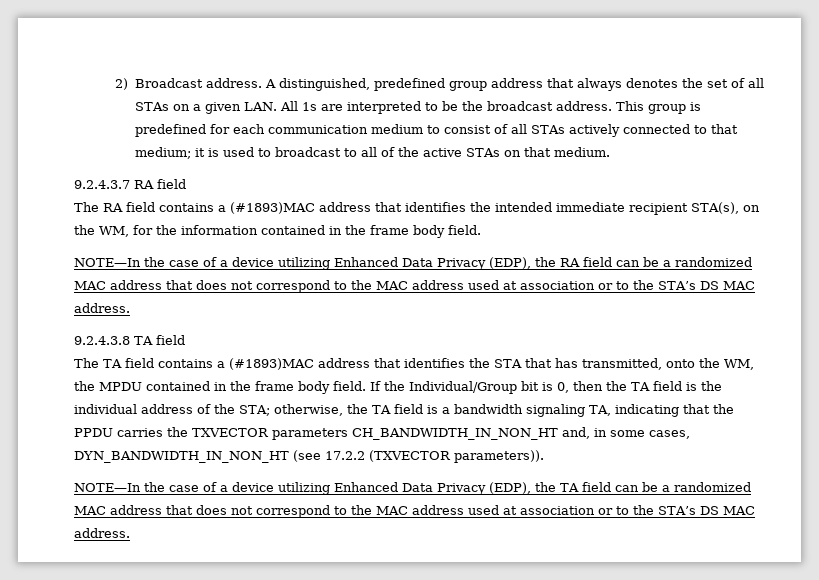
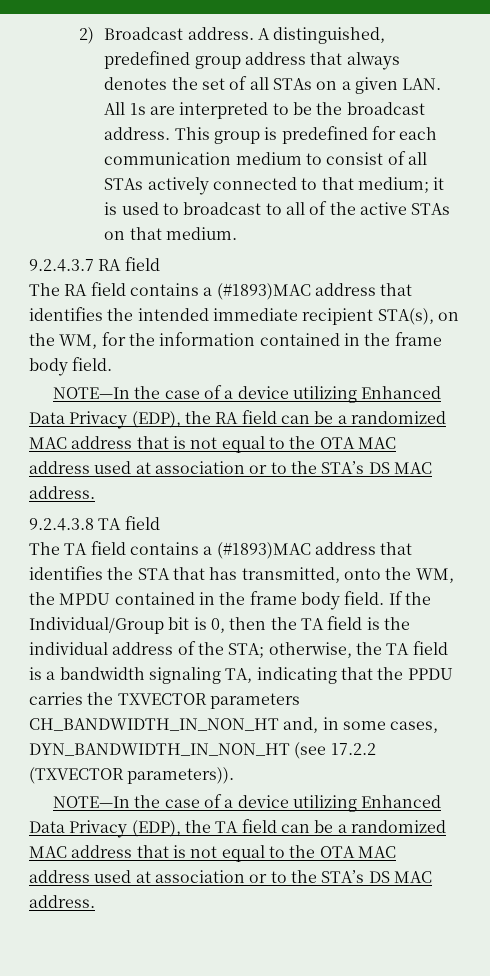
- NOTE—In the case of a device utilizing Enhanced Data Privacy (EDP), the RA field can be a randomized MAC address that does not correspond to the MAC address used at association or to the STA’s DS MAC address.
+ NOTE—In the case of a device utilizing Enhanced Data Privacy (EDP), the RA field can be a randomized MAC address that is not equal to the OTA MAC address used at association or to the STA’s DS MAC address.
- NOTE—In the case of a device utilizing Enhanced Data Privacy (EDP), the TA field can be a randomized MAC address that does not correspond to the MAC address used at association or to the STA’s DS MAC address.
+ NOTE—In the case of a device utilizing Enhanced Data Privacy (EDP), the TA field can be a randomized MAC address that is not equal to the OTA MAC address used at association or to the STA’s DS MAC address.

